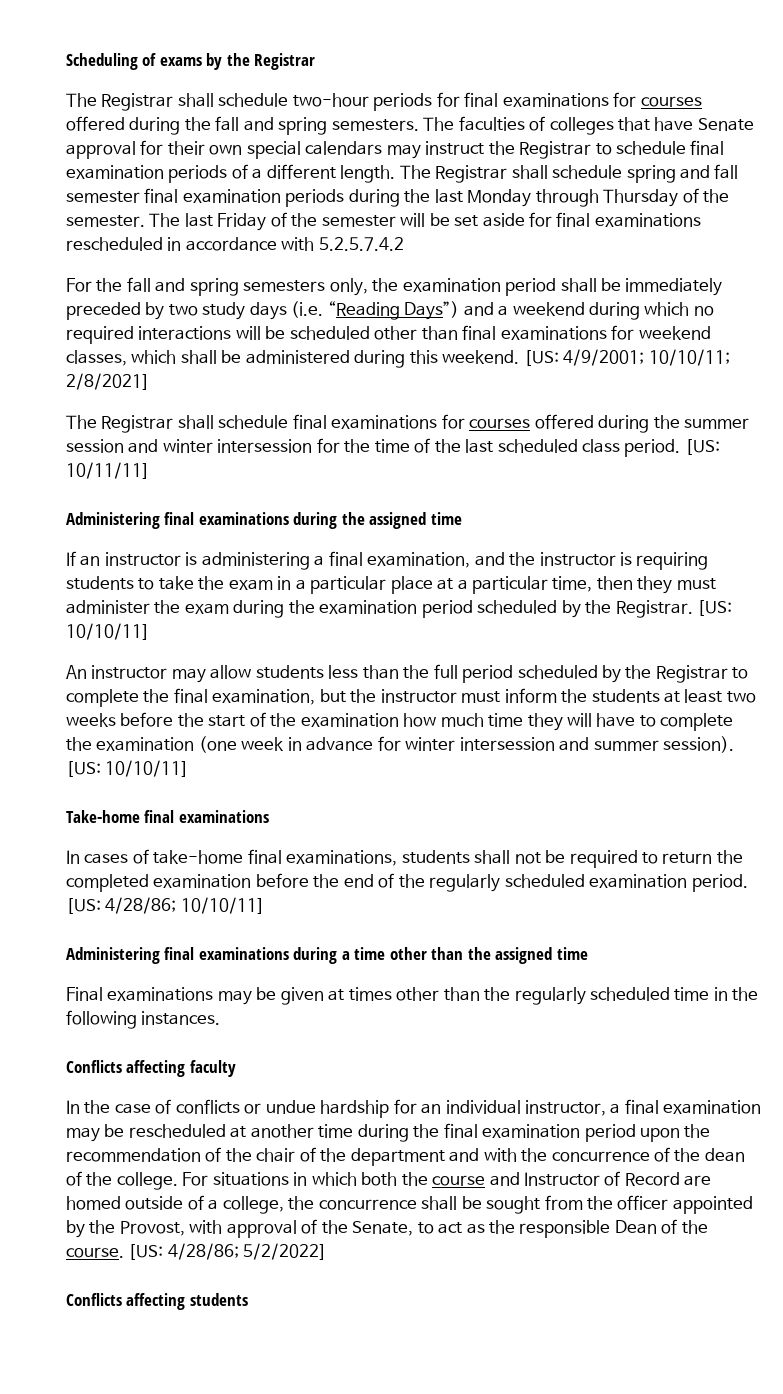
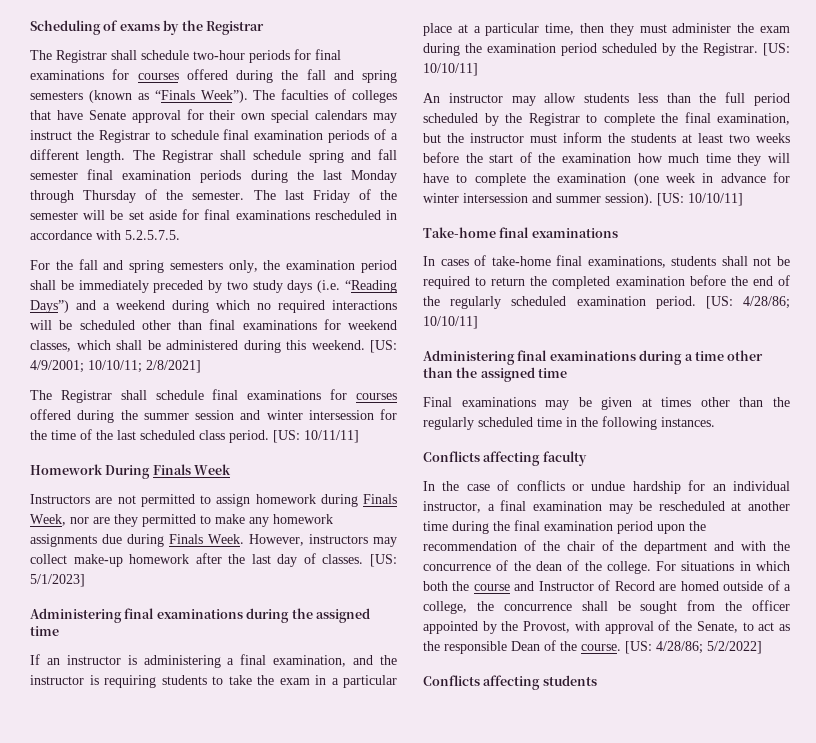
- The Registrar shall schedule two-hour periods for final examinations for courses offered during the fall and spring semesters.
+ The Registrar shall schedule two-hour periods for final examinations for courses offered during the fall and spring semesters (known as “Finals Week”).
- The last Friday of the semester will be set aside for final examinations rescheduled in accordance with 5.2.5.7.4.2
+ The last Friday of the semester will be set aside for final examinations rescheduled in accordance with 5.2.5.7.5.
+ Homework During Finals Week
+ Instructors are not permitted to assign homework during Finals Week, nor are they permitted to make any homework assignments due during Finals Week. However, instructors may collect make-up homework after the last day of classes. [US: 5/1/2023]

